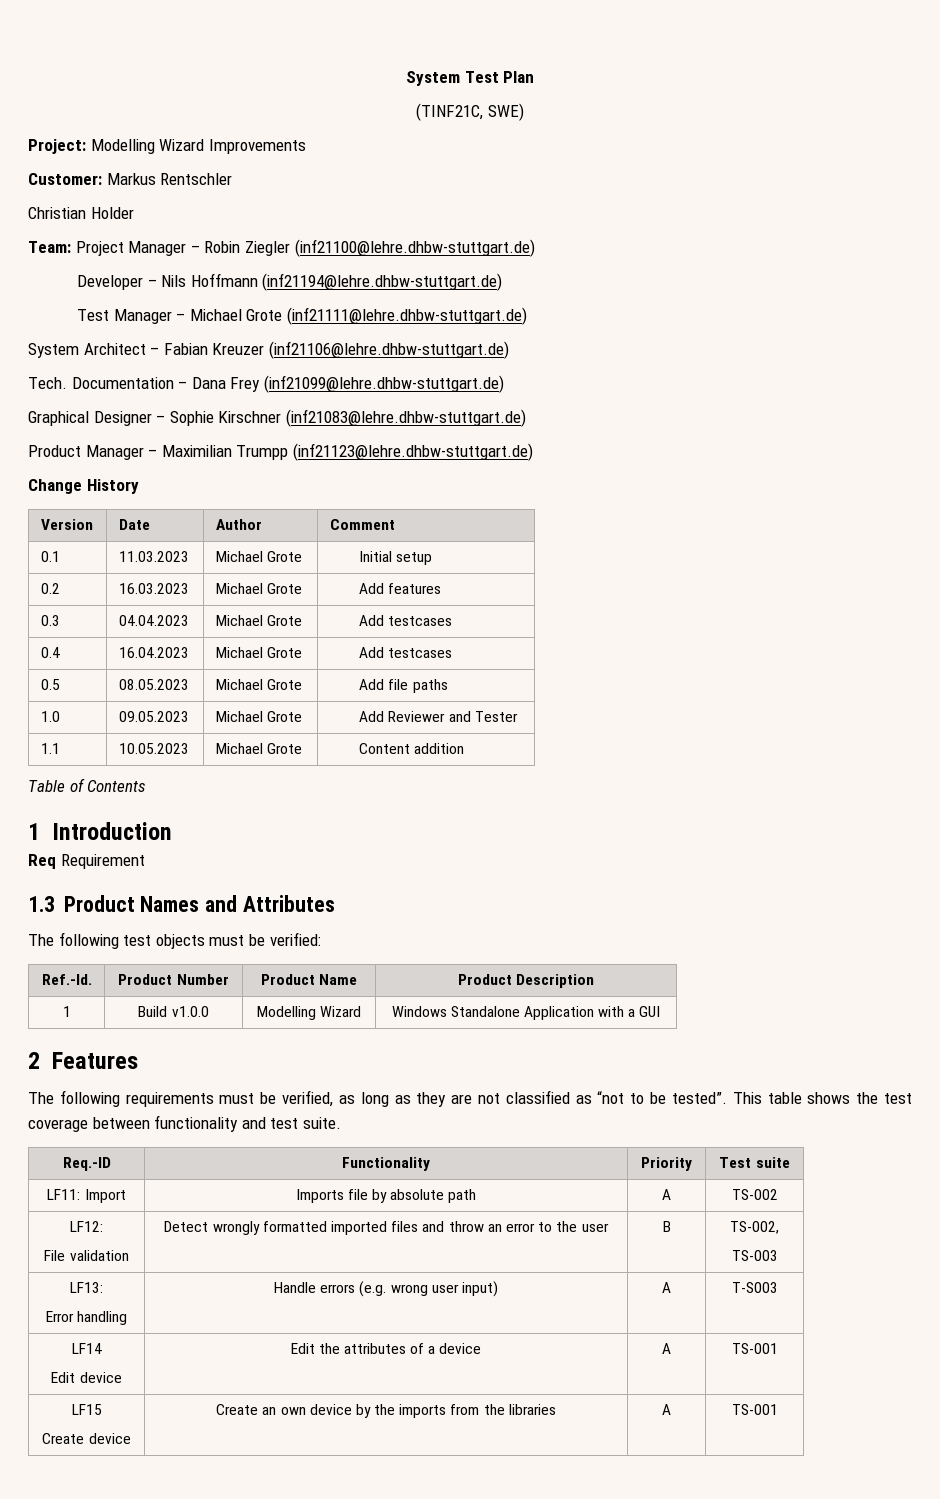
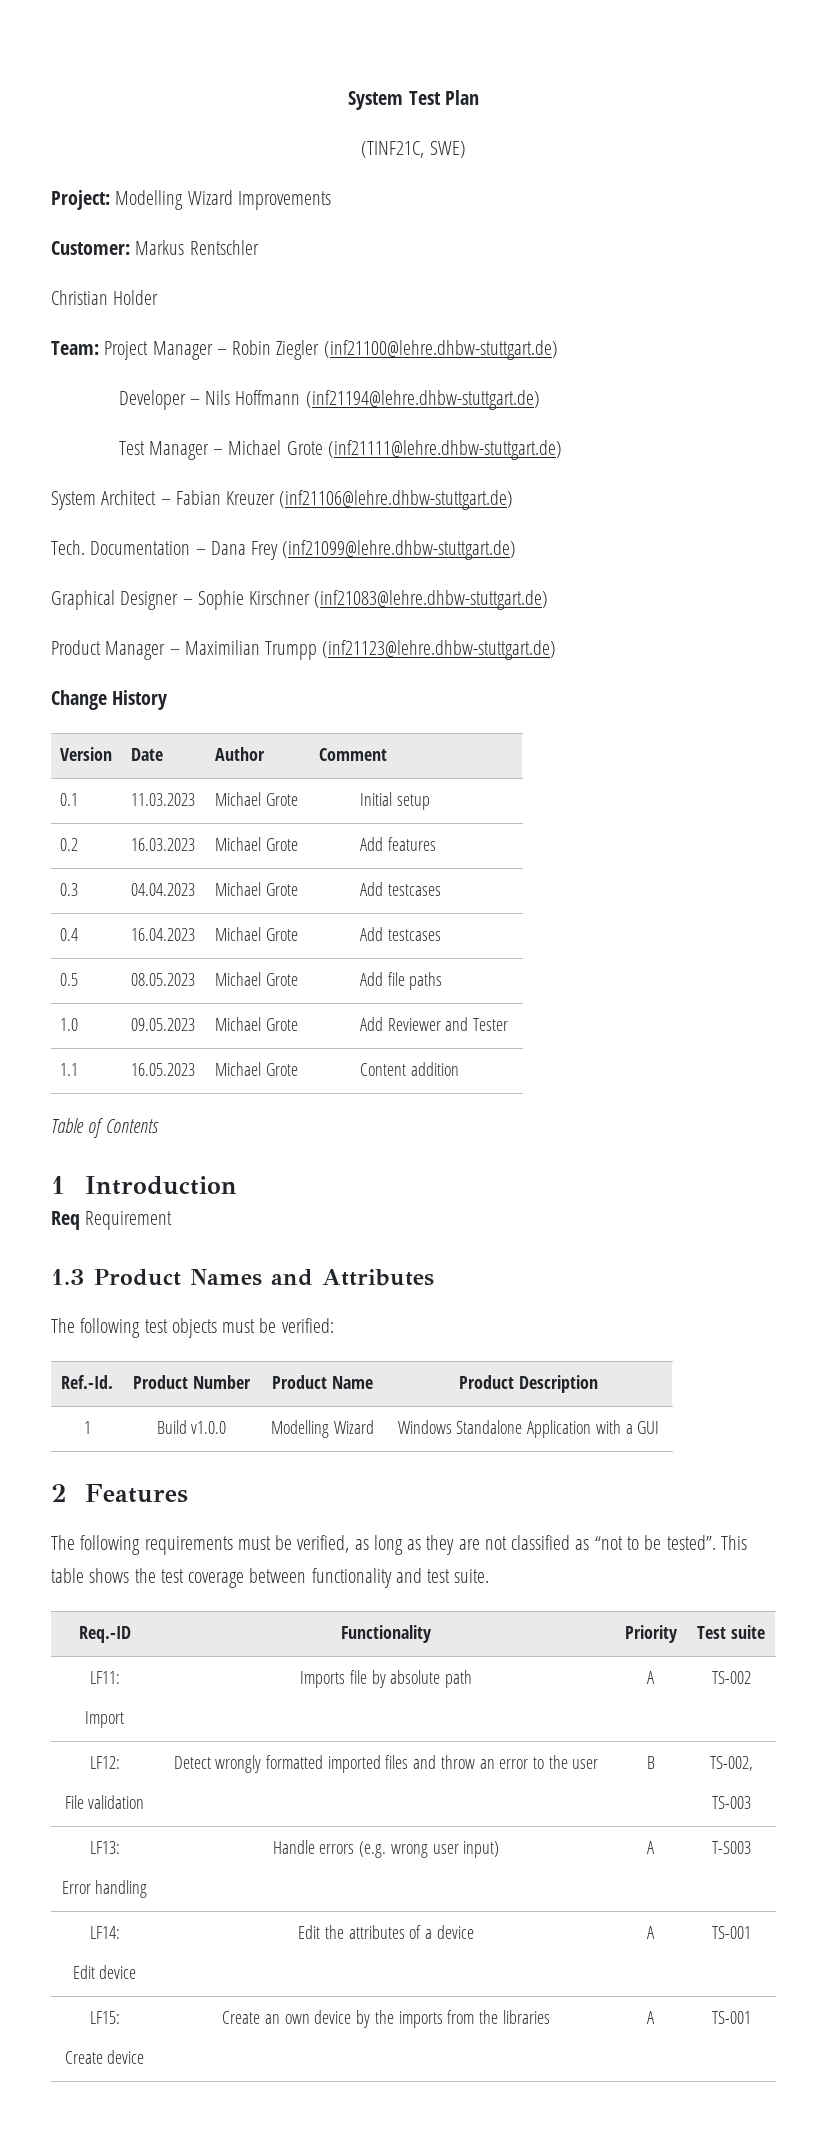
- 1.1 | 10.05.2023 | Michael Grote | Content addition
+ 1.1 | 16.05.2023 | Michael Grote | Content addition
- LF11: Import | Imports file by absolute path | A | TS-002
+ LF11:
+ Import | Imports file by absolute path | A | TS-002
- LF14
+ LF14:
- LF15
+ LF15:

